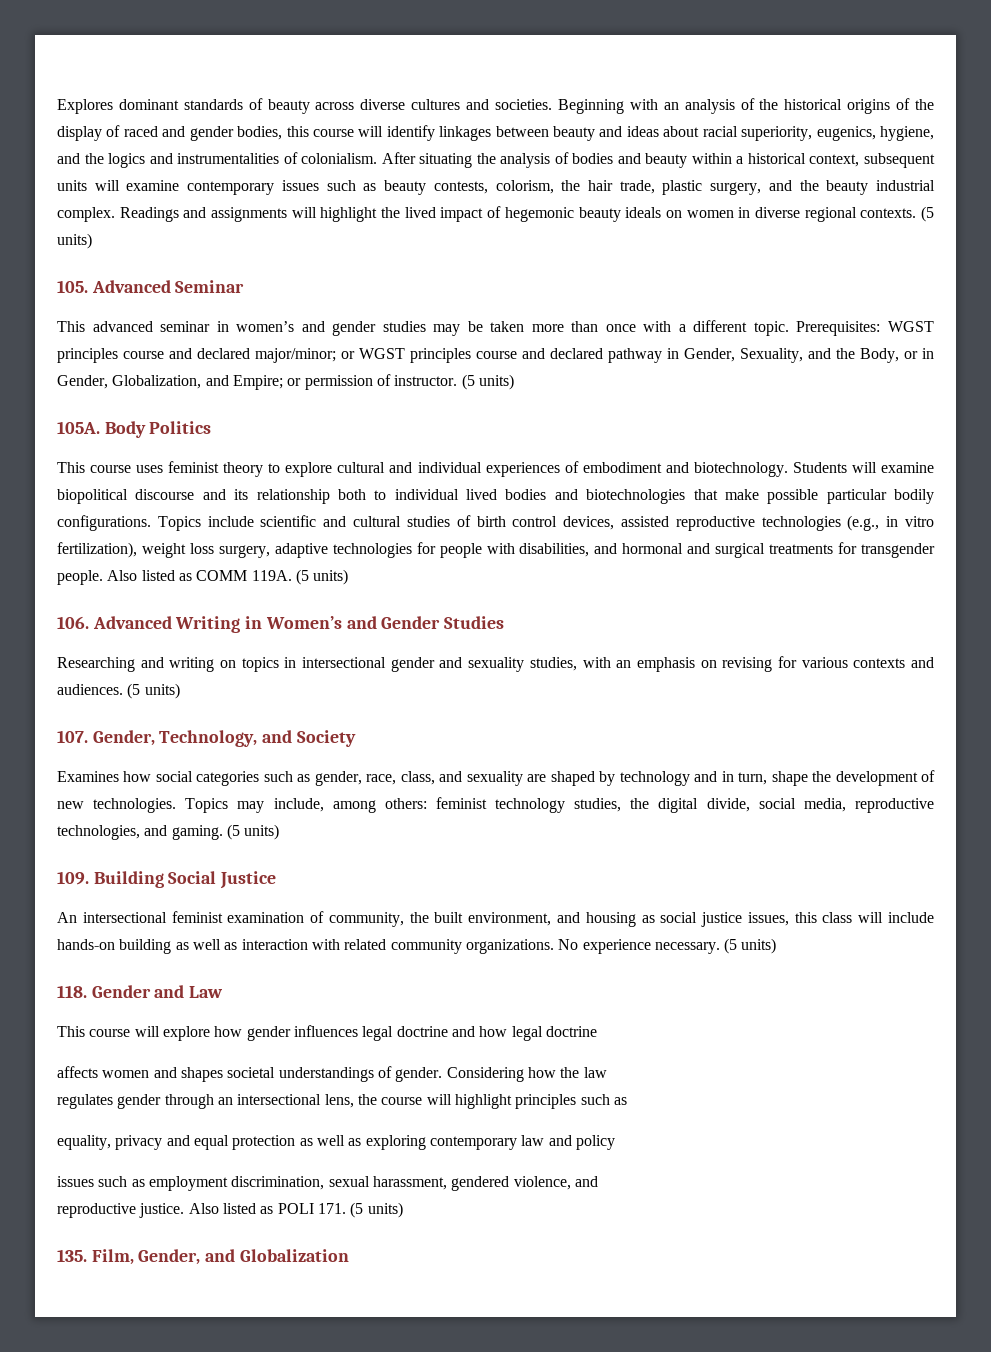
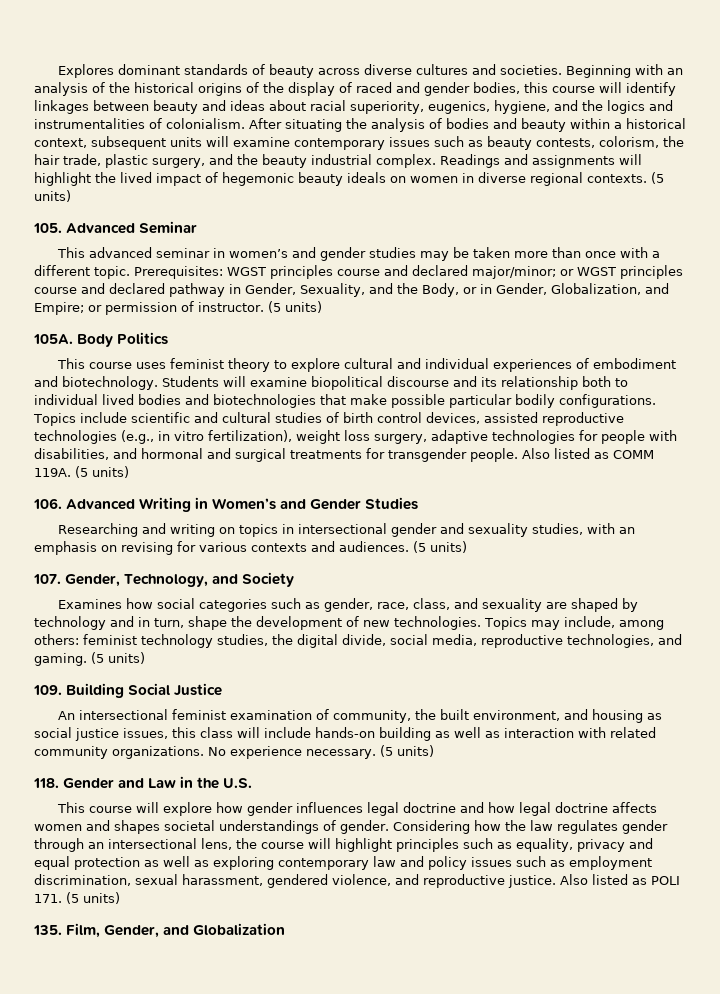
- 118. Gender and Law
+ 118. Gender and Law in the U.S.
- This course will explore how gender influences legal doctrine and how legal doctrine
- affects women and shapes societal understandings of gender.
+ This course will explore how gender influences legal doctrine and how legal doctrine affects women and shapes societal understandings of gender.
- Considering how the law
- regulates gender through an intersectional lens, the course will highlight principles such as
- equality, privacy and equal protection as well as exploring contemporary law and policy
- issues such as employment discrimination, sexual harassment, gendered violence, and
- reproductive justice.
+ Considering how the law regulates gender through an intersectional lens, the course will highlight principles such as equality, privacy and equal protection as well as exploring contemporary law and policy issues such as employment discrimination, sexual harassment, gendered violence, and reproductive justice.

